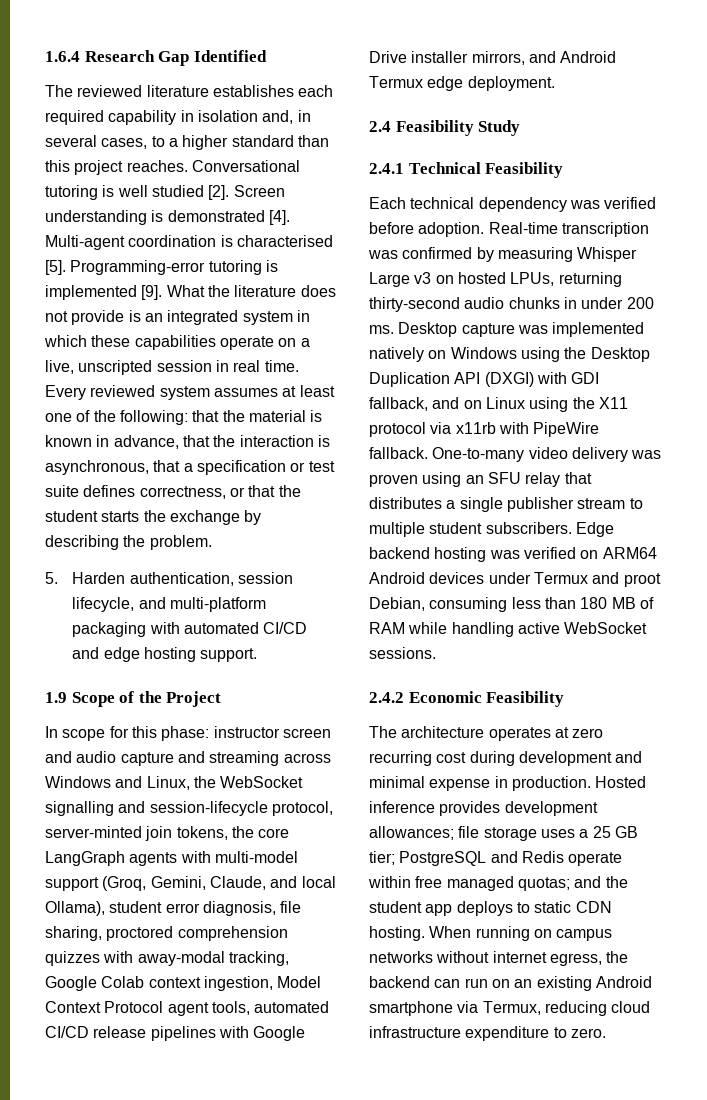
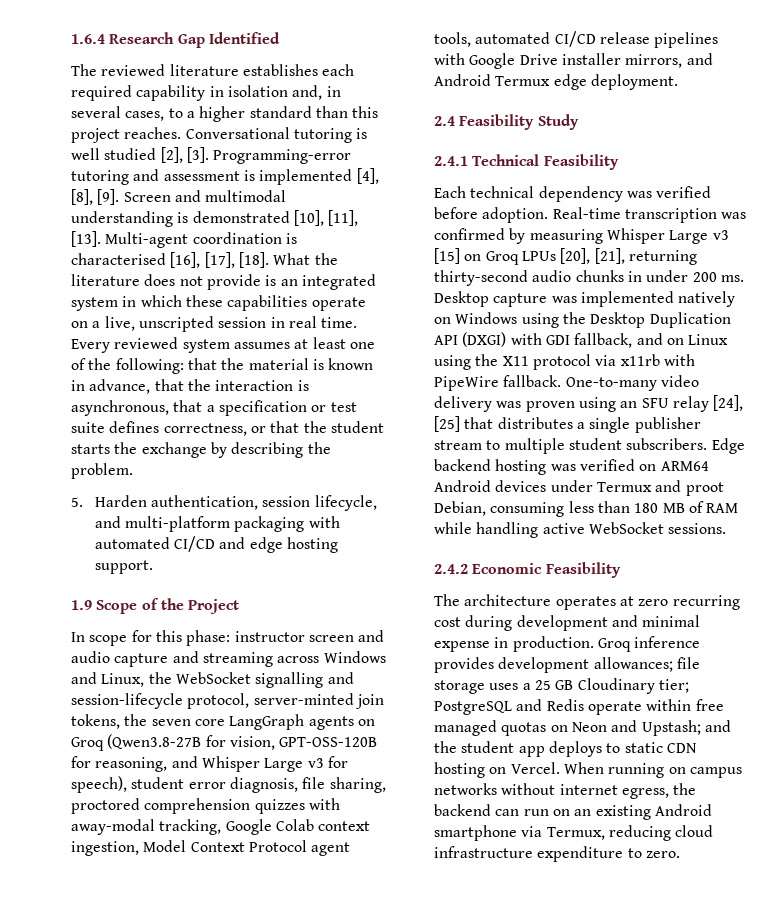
- Conversational tutoring is well studied [2]. Screen understanding is demonstrated [4]. Multi-agent coordination is characterised [5]. Programming-error tutoring is implemented [9].
+ Conversational tutoring is well studied [2], [3]. Programming-error tutoring and assessment is implemented [4], [8], [9]. Screen and multimodal understanding is demonstrated [10], [11], [13]. Multi-agent coordination is characterised [16], [17], [18].
- instructor screen and audio capture and streaming across Windows and Linux, the WebSocket signalling and session-lifecycle protocol, server-minted join tokens, the core LangGraph agents with multi-model support (Groq, Gemini, Claude, and local Ollama), student error diagnosis, file sharing, proctored comprehension quizzes with away-modal tracking, Google Colab context ingestion, Model Context Protocol agent tools, automated CI/CD release pipelines with Google Drive installer mirrors, and Android Termux edge deployment.
+ instructor screen and audio capture and streaming across Windows and Linux, the WebSocket signalling and session-lifecycle protocol, server-minted join tokens, the seven core LangGraph agents on Groq (Qwen3.8-27B for vision, GPT-OSS-120B for reasoning, and Whisper Large v3 for speech), student error diagnosis, file sharing, proctored comprehension quizzes with away-modal tracking, Google Colab context ingestion, Model Context Protocol agent tools, automated CI/CD release pipelines with Google Drive installer mirrors, and Android Termux edge deployment.
- Real-time transcription was confirmed by measuring Whisper Large v3 on hosted LPUs, returning thirty-second audio chunks in under 200 ms.
+ Real-time transcription was confirmed by measuring Whisper Large v3 [15] on Groq LPUs [20], [21], returning thirty-second audio chunks in under 200 ms.
- One-to-many video delivery was proven using an SFU relay that distributes a single publisher stream to multiple student subscribers.
+ One-to-many video delivery was proven using an SFU relay [24], [25] that distributes a single publisher stream to multiple student subscribers.
- Hosted inference provides development allowances; file storage uses a 25 GB tier; PostgreSQL and Redis operate within free managed quotas; and the student app deploys to static CDN hosting.
+ Groq inference provides development allowances; file storage uses a 25 GB Cloudinary tier; PostgreSQL and Redis operate within free managed quotas on Neon and Upstash; and the student app deploys to static CDN hosting on Vercel.

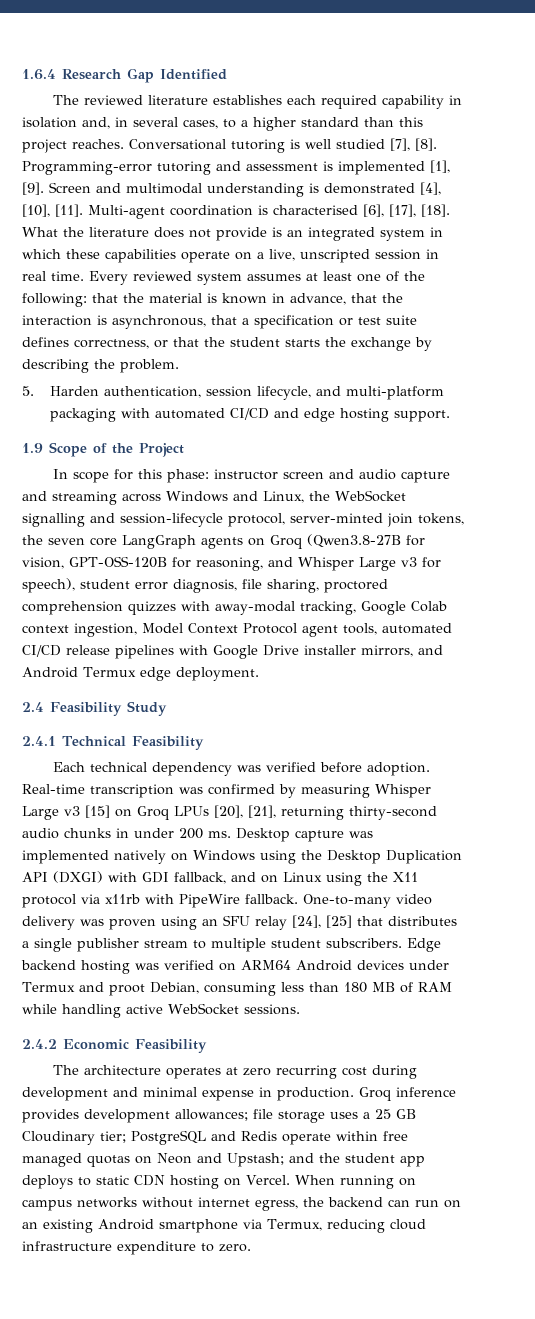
- Conversational tutoring is well studied [2], [3].
+ Conversational tutoring is well studied [7], [8].
- Programming-error tutoring and assessment is implemented [4], [8], [9].
+ Programming-error tutoring and assessment is implemented [1], [9].
- Screen and multimodal understanding is demonstrated [10], [11], [13].
+ Screen and multimodal understanding is demonstrated [4], [10], [11].
- Multi-agent coordination is characterised [16], [17], [18].
+ Multi-agent coordination is characterised [6], [17], [18].

